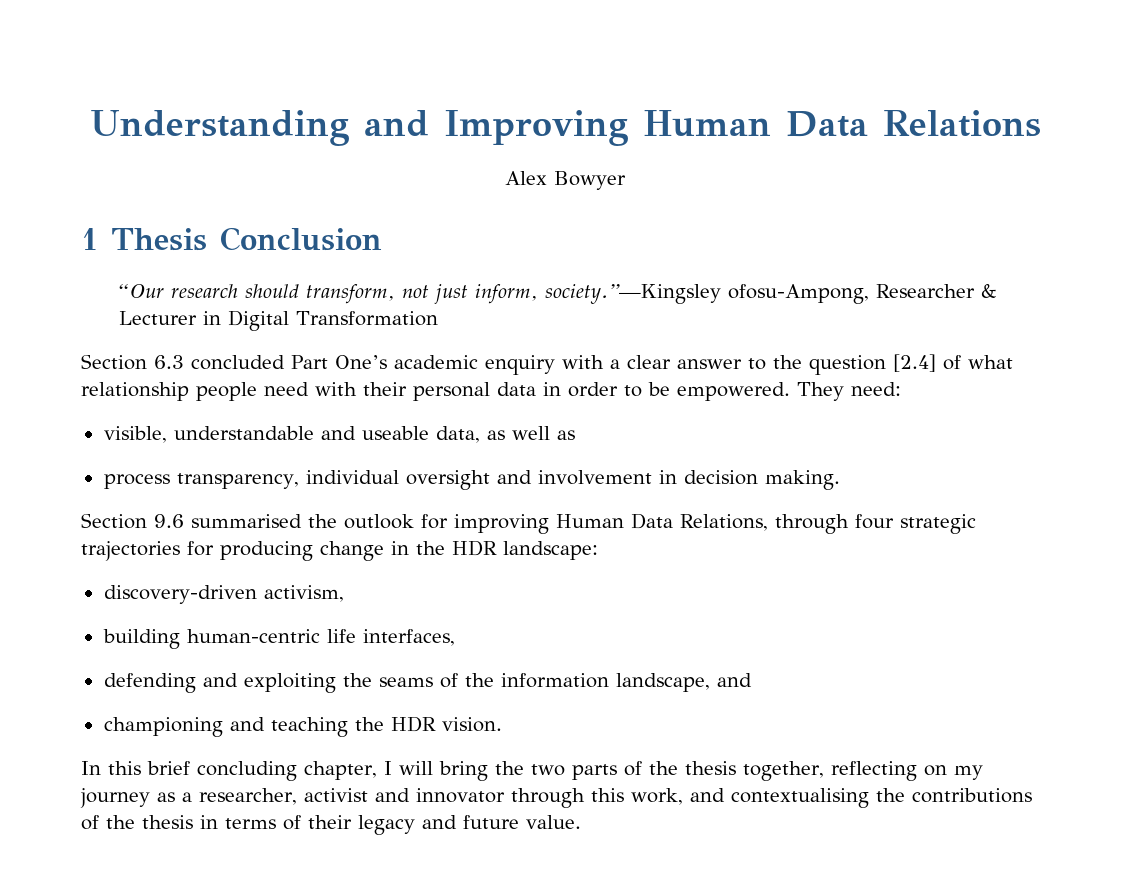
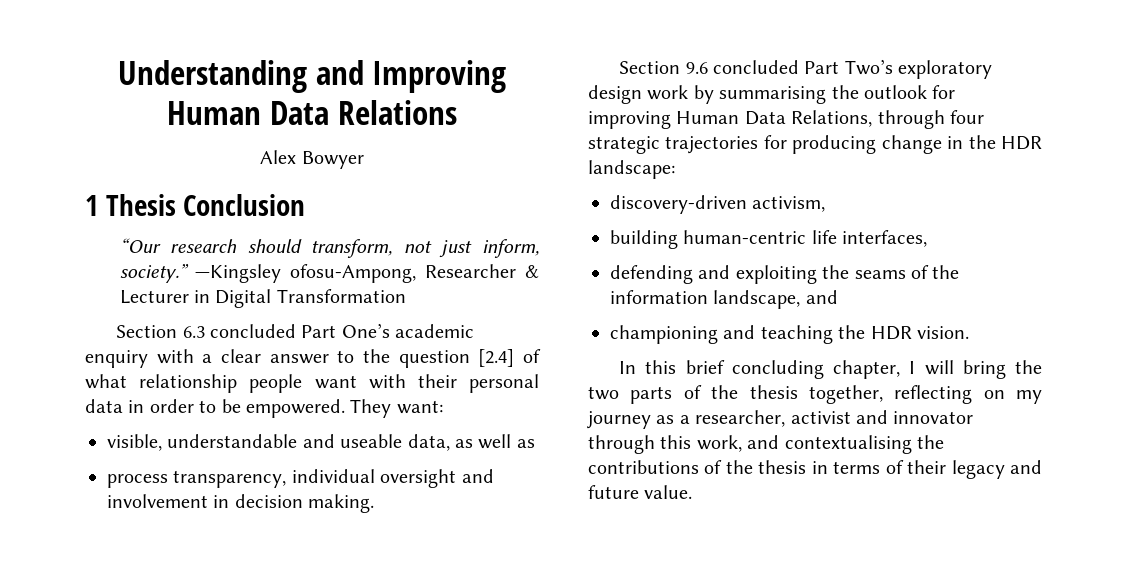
- “Our research should transform, not just inform, society.”—Kingsley ofosu-Ampong, Researcher & Lecturer in Digital Transformation
+ “Our research should transform, not just inform, society.” —Kingsley ofosu-Ampong, Researcher & Lecturer in Digital Transformation
- Section 6.3 concluded Part One’s academic enquiry with a clear answer to the question [2.4] of what relationship people need with their personal data in order to be empowered.
+ Section 6.3 concluded Part One’s academic enquiry with a clear answer to the question [2.4] of what relationship people want with their personal data in order to be empowered.
- They need:
+ They want:
- Section 9.6 summarised the outlook for improving Human Data Relations, through four strategic trajectories for producing change in the HDR landscape:
+ Section 9.6 concluded Part Two’s exploratory design work by summarising the outlook for improving Human Data Relations, through four strategic trajectories for producing change in the HDR landscape:

